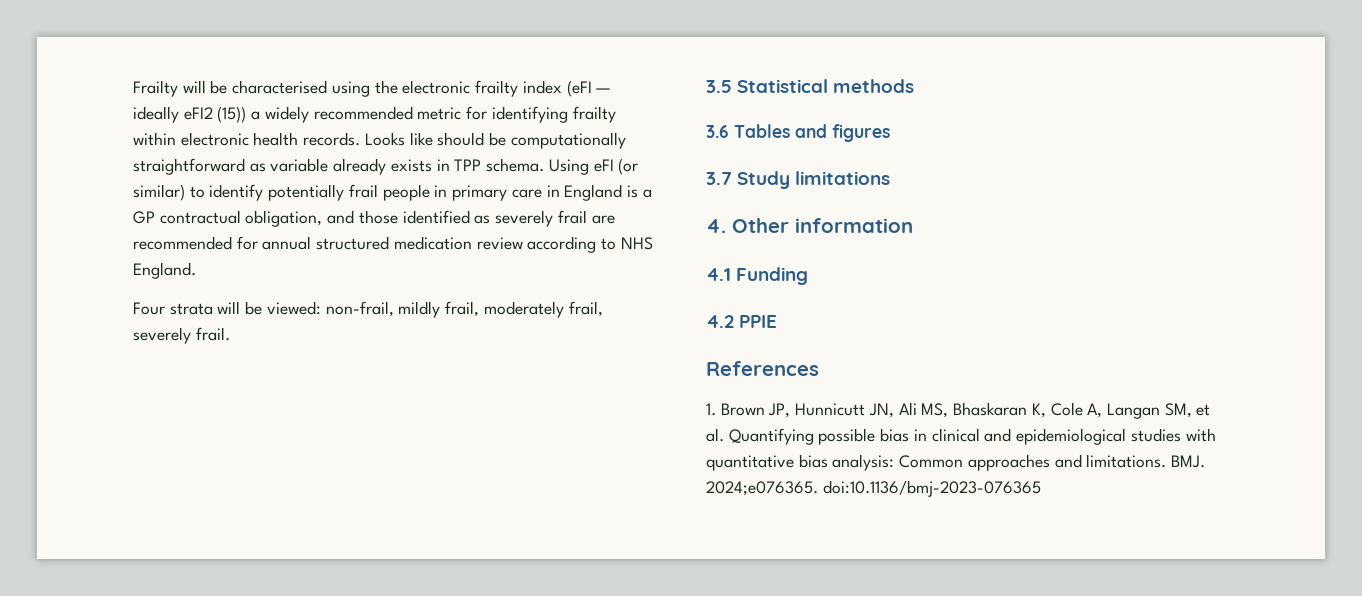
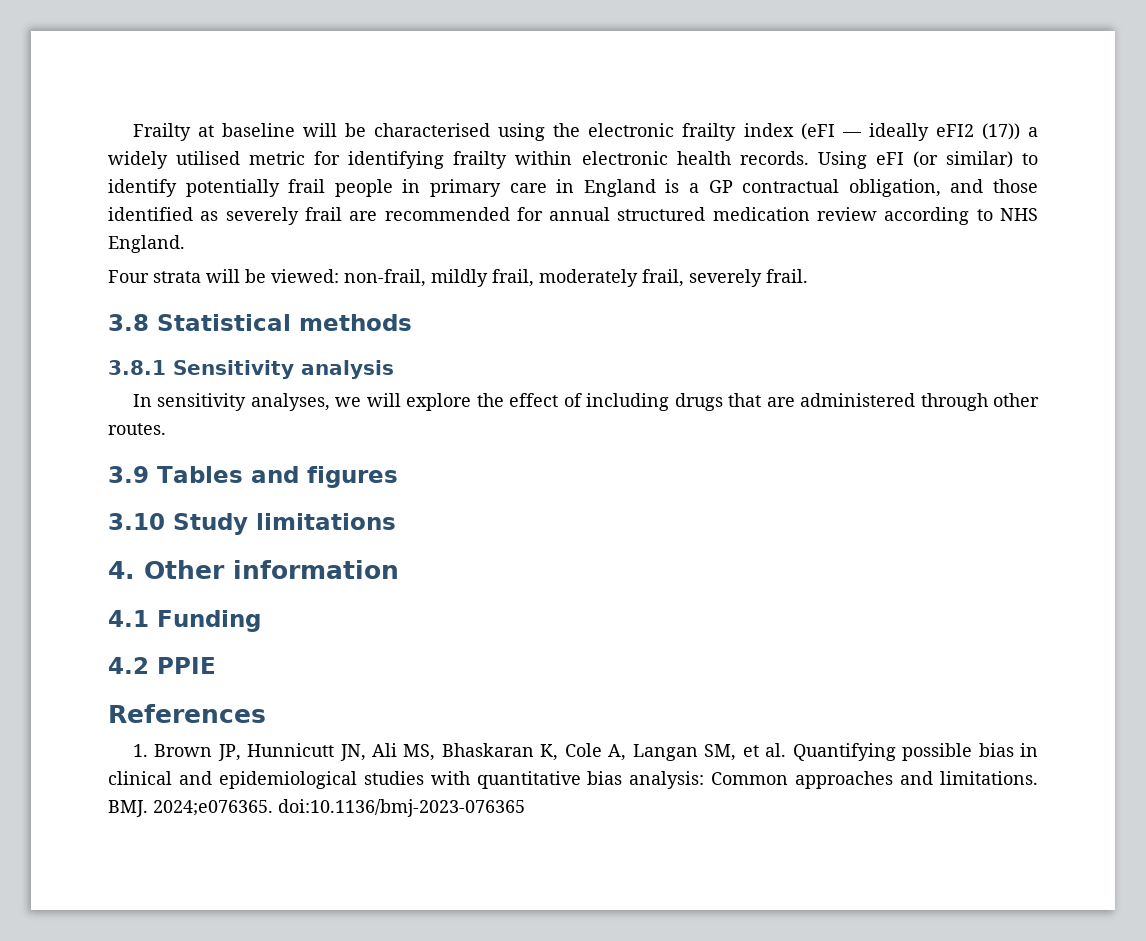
- Frailty will be characterised using the electronic frailty index (eFI — ideally eFI2 (15)) a widely recommended metric for identifying frailty within electronic health records.
+ Frailty at baseline will be characterised using the electronic frailty index (eFI — ideally eFI2 (17)) a widely utilised metric for identifying frailty within electronic health records.
- Looks like should be computationally straightforward as variable already exists in TPP schema.
- 3.5 Statistical methods
+ 3.8 Statistical methods
- 3.6 Tables and figures
+ 3.8.1 Sensitivity analysis
+ In sensitivity analyses, we will explore the effect of including drugs that are administered through other routes.
+ 3.9 Tables and figures
- 3.7 Study limitations
+ 3.10 Study limitations

